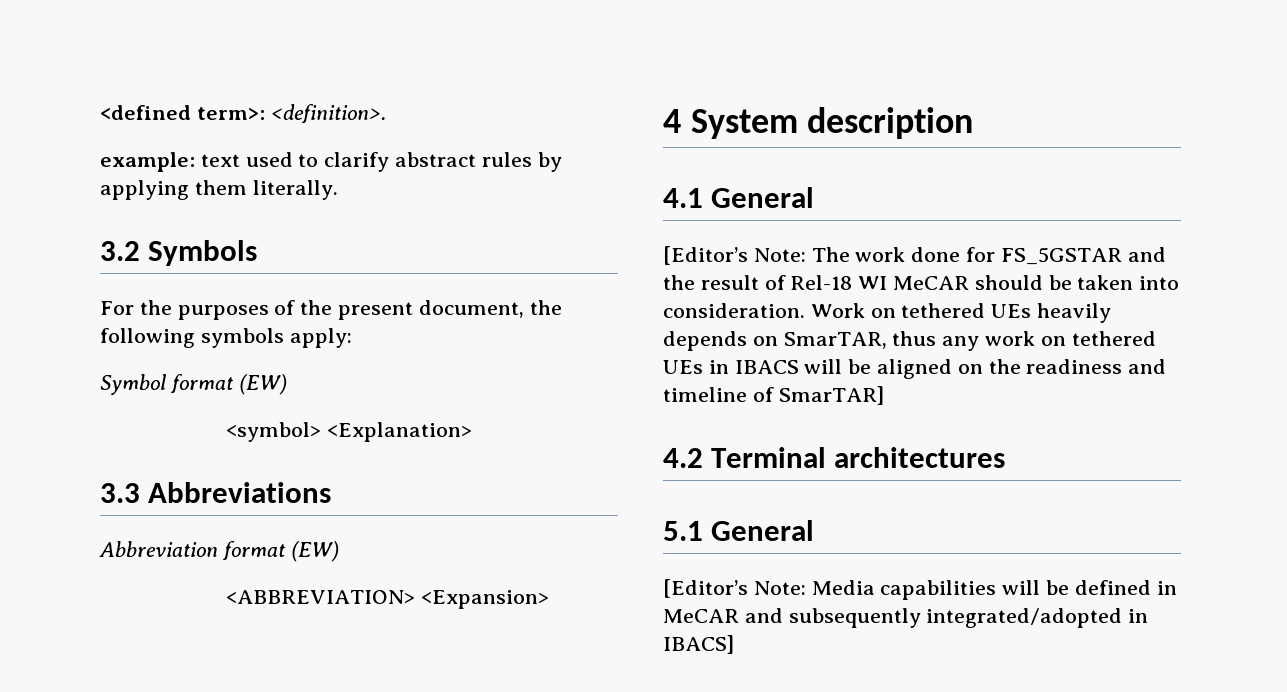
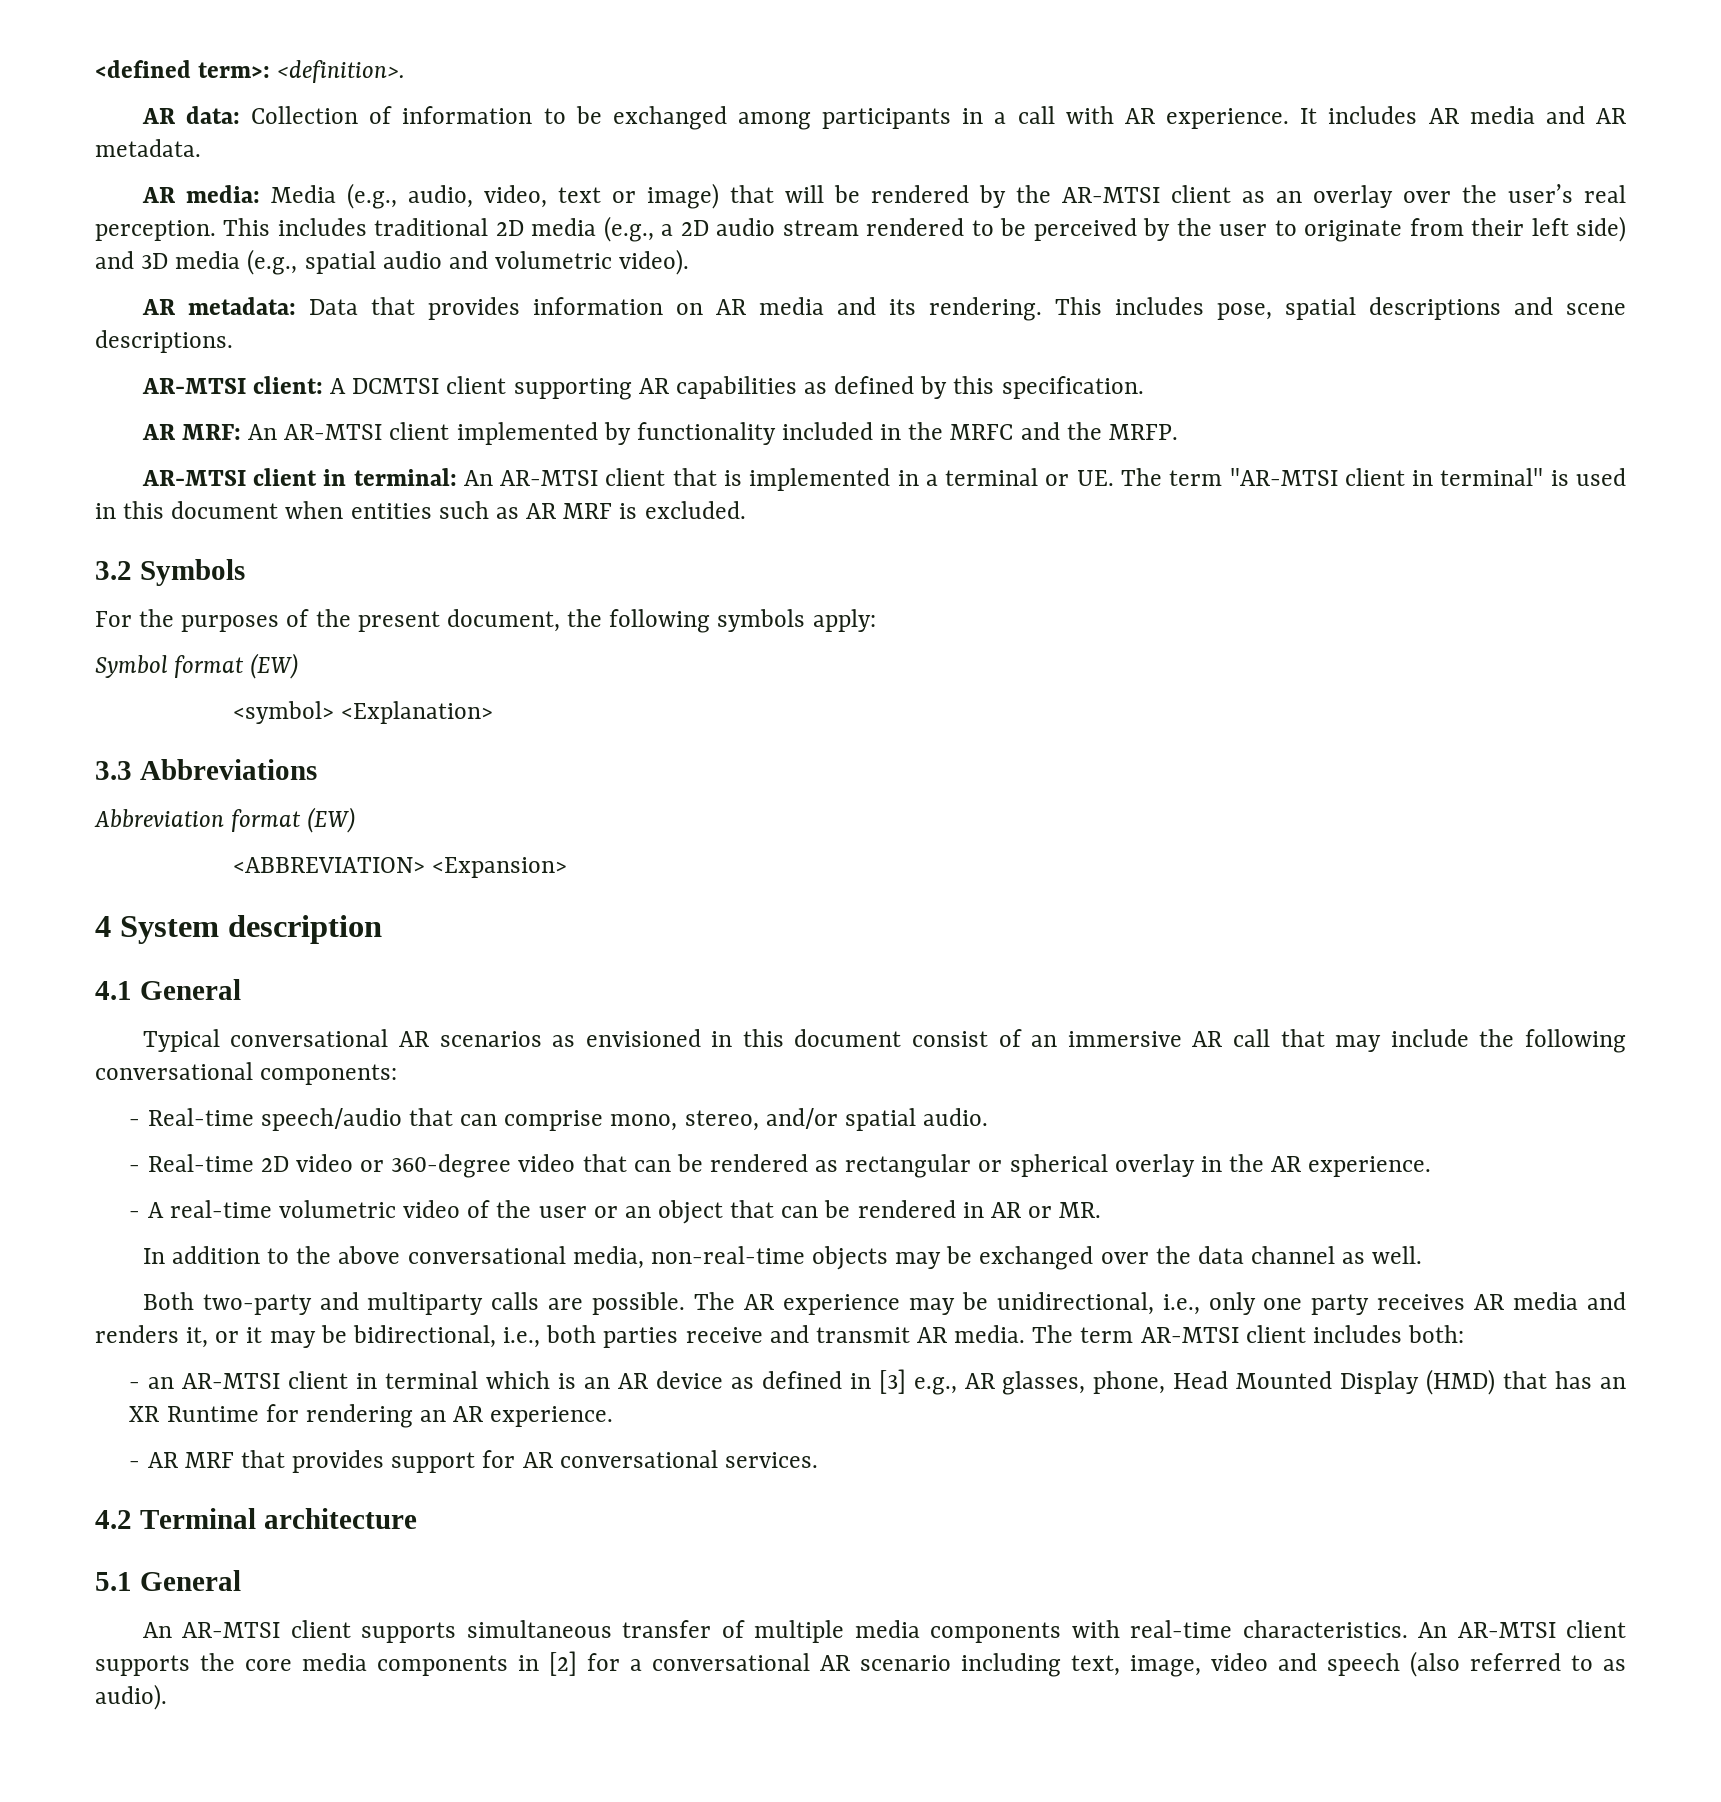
- example: text used to clarify abstract rules by applying them literally.
+ AR data: Collection of information to be exchanged among participants in a call with AR experience. It includes AR media and AR metadata.
+ AR media: Media (e.g., audio, video, text or image) that will be rendered by the AR-MTSI client as an overlay over the user’s real perception. This includes traditional 2D media (e.g., a 2D audio stream rendered to be perceived by the user to originate from their left side) and 3D media (e.g., spatial audio and volumetric video).
+ AR metadata: Data that provides information on AR media and its rendering. This includes pose, spatial descriptions and scene descriptions.
+ AR-MTSI client: A DCMTSI client supporting AR capabilities as defined by this specification.
+ AR MRF: An AR-MTSI client implemented by functionality included in the MRFC and the MRFP.
+ AR-MTSI client in terminal: An AR-MTSI client that is implemented in a terminal or UE. The term "AR-MTSI client in terminal" is used in this document when entities such as AR MRF is excluded.
- [Editor’s Note: The work done for FS_5GSTAR and the result of Rel-18 WI MeCAR should be taken into consideration. Work on tethered UEs heavily depends on SmarTAR, thus any work on tethered UEs in IBACS will be aligned on the readiness and timeline of SmarTAR]
+ Typical conversational AR scenarios as envisioned in this document consist of an immersive AR call that may include the following conversational components:
+ - Real-time speech/audio that can comprise mono, stereo, and/or spatial audio.
+ - Real-time 2D video or 360-degree video that can be rendered as rectangular or spherical overlay in the AR experience.
+ - A real-time volumetric video of the user or an object that can be rendered in AR or MR.
+ In addition to the above conversational media, non-real-time objects may be exchanged over the data channel as well.
+ Both two-party and multiparty calls are possible. The AR experience may be unidirectional, i.e., only one party receives AR media and renders it, or it may be bidirectional, i.e., both parties receive and transmit AR media. The term AR-MTSI client includes both:
+ - an AR-MTSI client in terminal which is an AR device as defined in [3] e.g., AR glasses, phone, Head Mounted Display (HMD) that has an XR Runtime for rendering an AR experience.
+ - AR MRF that provides support for AR conversational services.
- 4.2 Terminal architectures
+ 4.2 Terminal architecture
- [Editor’s Note: Media capabilities will be defined in MeCAR and subsequently integrated/adopted in IBACS]
+ An AR-MTSI client supports simultaneous transfer of multiple media components with real-time characteristics. An AR-MTSI client supports the core media components in [2] for a conversational AR scenario including text, image, video and speech (also referred to as audio).

